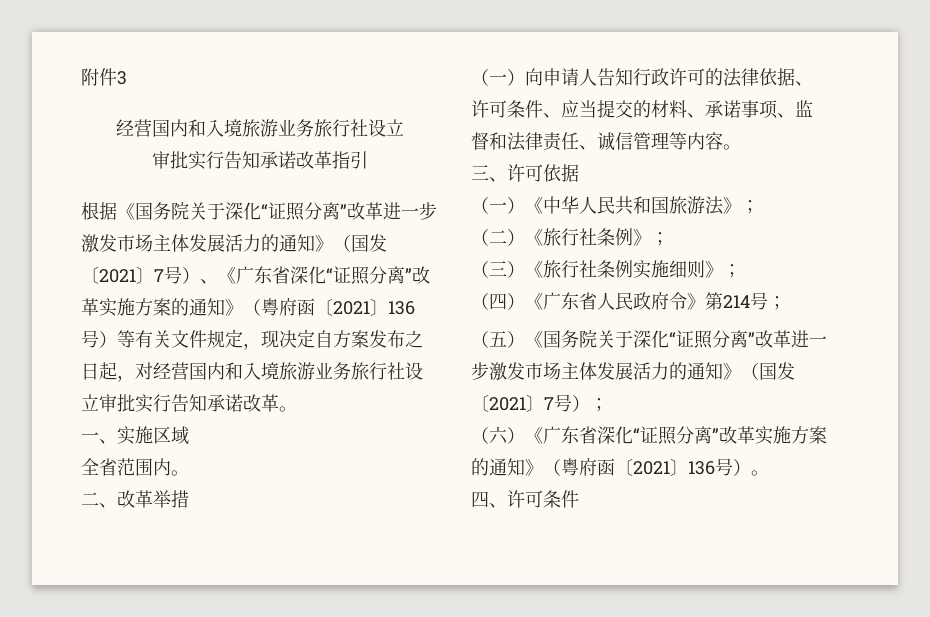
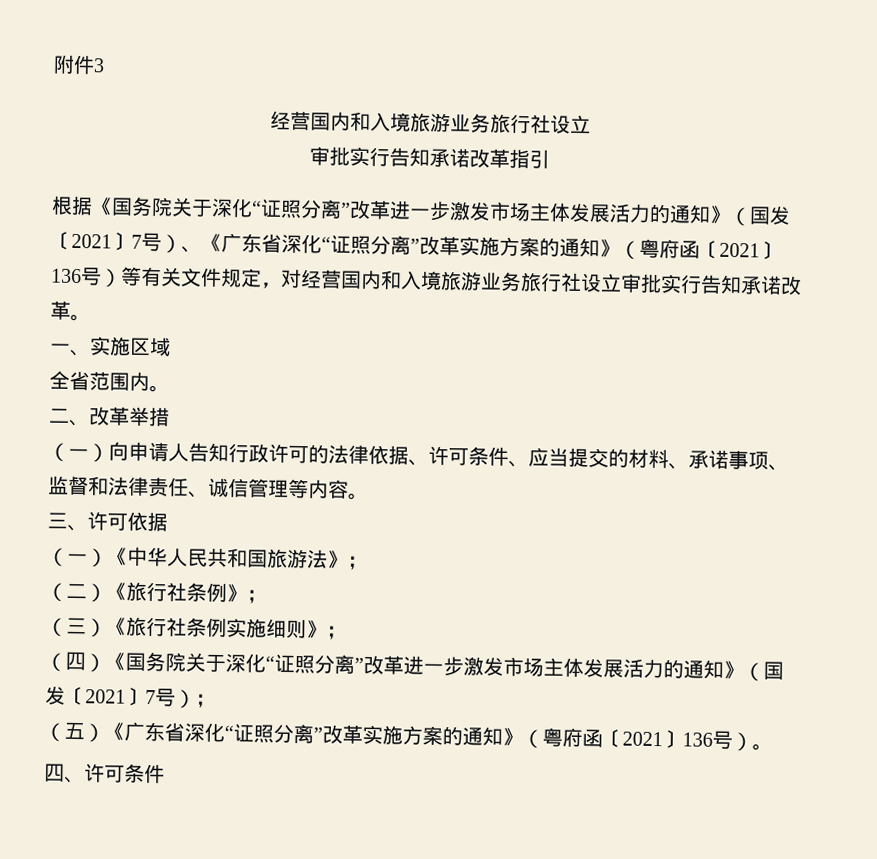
- 根据《国务院关于深化“证照分离”改革进一步激发市场主体发展活力的通知》（国发〔2021〕7号）、《广东省深化“证照分离”改革实施方案的通知》（粤府函〔2021〕136号）等有关文件规定，现决定自方案发布之日起，对经营国内和入境旅游业务旅行社设立审批实行告知承诺改革。
+ 根据《国务院关于深化“证照分离”改革进一步激发市场主体发展活力的通知》（国发〔2021〕7号）、《广东省深化“证照分离”改革实施方案的通知》（粤府函〔2021〕136号）等有关文件规定，对经营国内和入境旅游业务旅行社设立审批实行告知承诺改革。
- （四）《广东省人民政府令》第214号；
- （五）《国务院关于深化“证照分离”改革进一步激发市场主体发展活力的通知》（国发〔2021〕7号）；
+ （四）《国务院关于深化“证照分离”改革进一步激发市场主体发展活力的通知》（国发〔2021〕7号）；
- （六）《广东省深化“证照分离”改革实施方案的通知》（粤府函〔2021〕136号）。
+ （五）《广东省深化“证照分离”改革实施方案的通知》（粤府函〔2021〕136号）。

